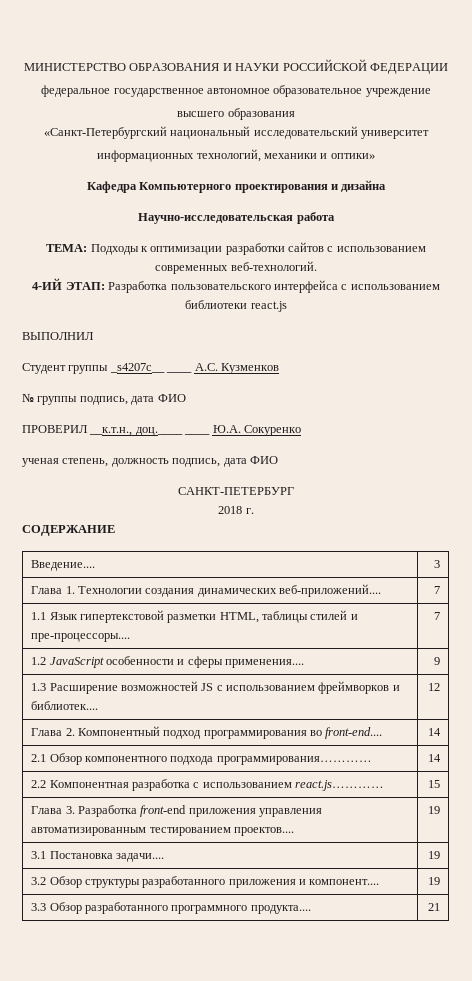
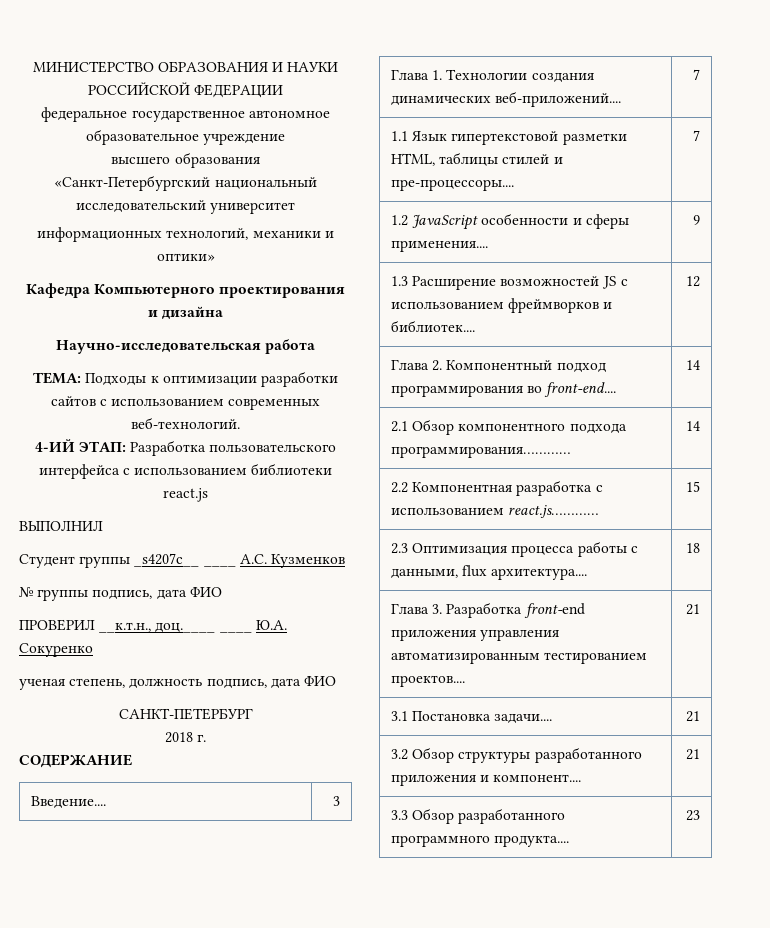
+ 2.3 Оптимизация процесса работы с данными, flux архитектура.... | 18
- Глава 3. Разработка front-end приложения управления автоматизированным тестированием проектов.... | 19
+ Глава 3. Разработка front-end приложения управления автоматизированным тестированием проектов.... | 21
- 3.1 Постановка задачи.... | 19
+ 3.1 Постановка задачи.... | 21
- 3.2 Обзор структуры разработанного приложения и компонент.... | 19
+ 3.2 Обзор структуры разработанного приложения и компонент.... | 21
- 3.3 Обзор разработанного программного продукта.... | 21
+ 3.3 Обзор разработанного программного продукта.... | 23

